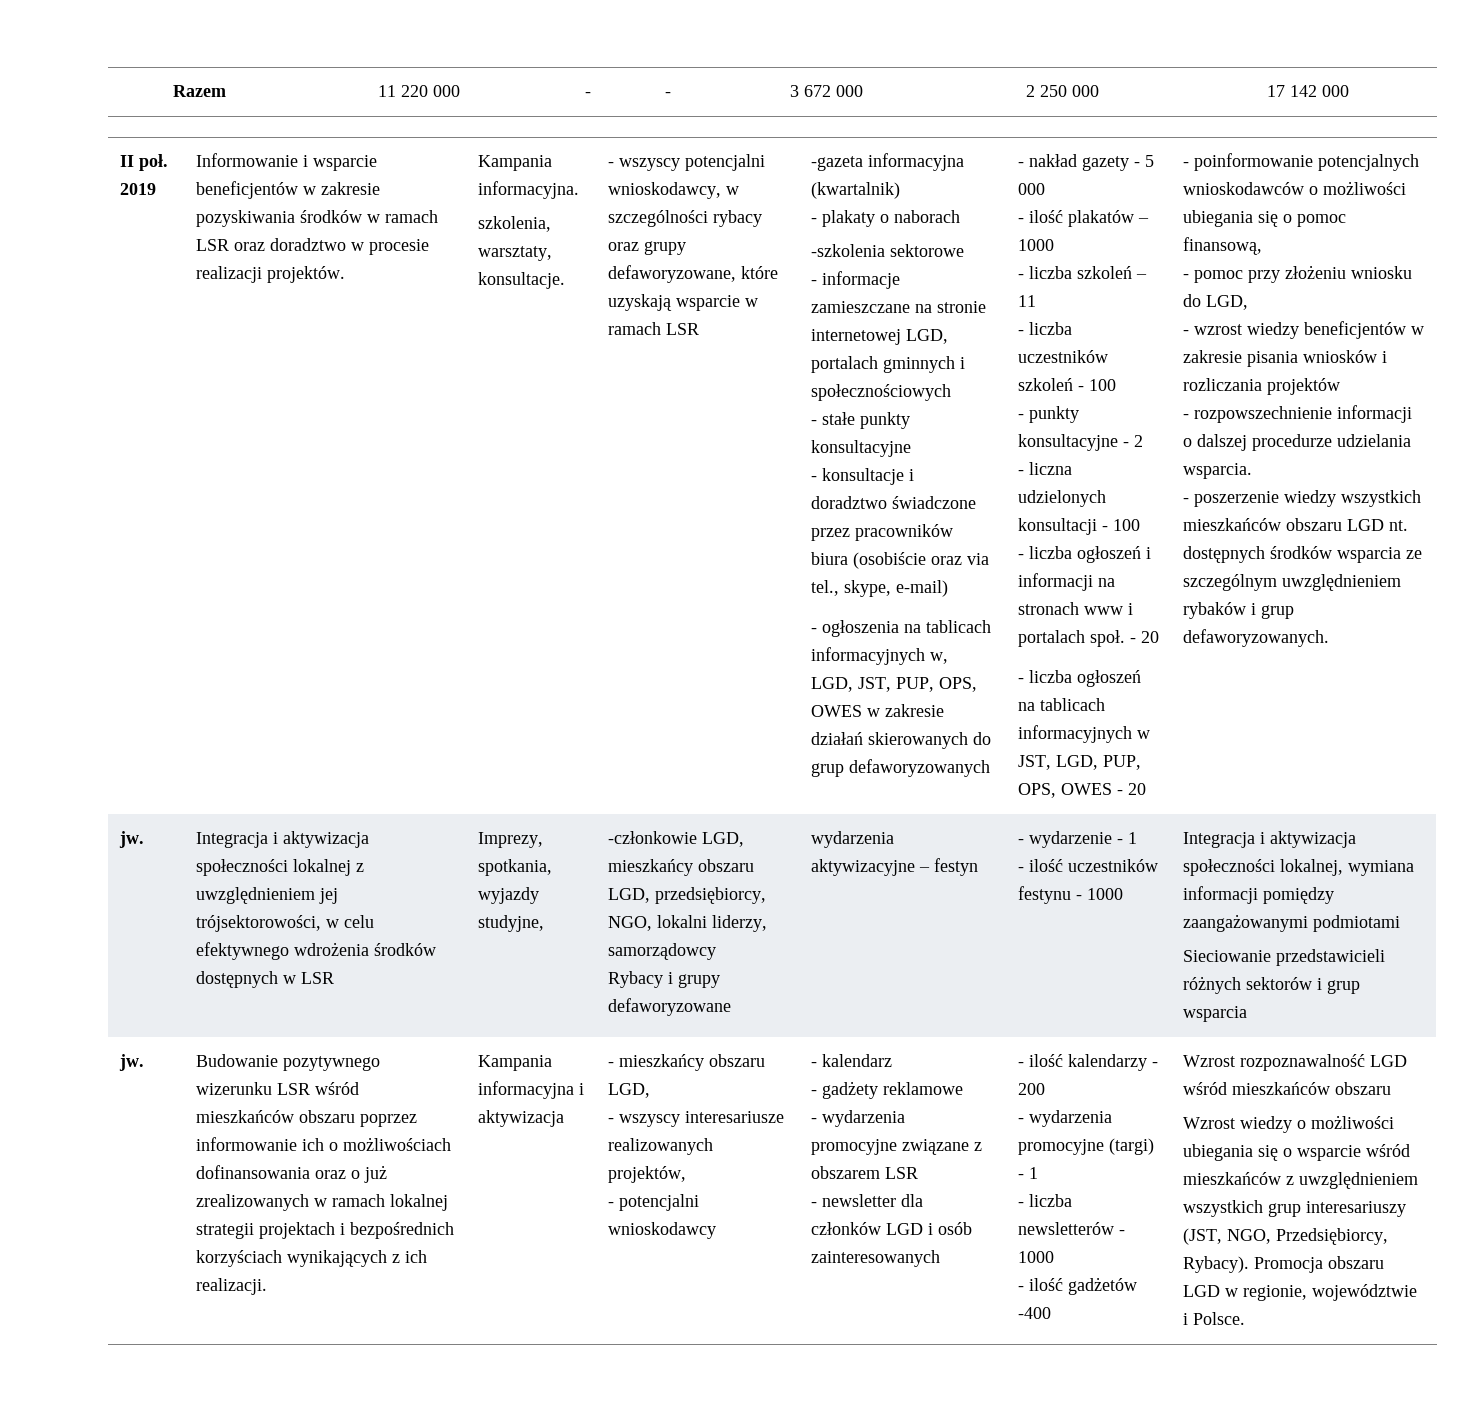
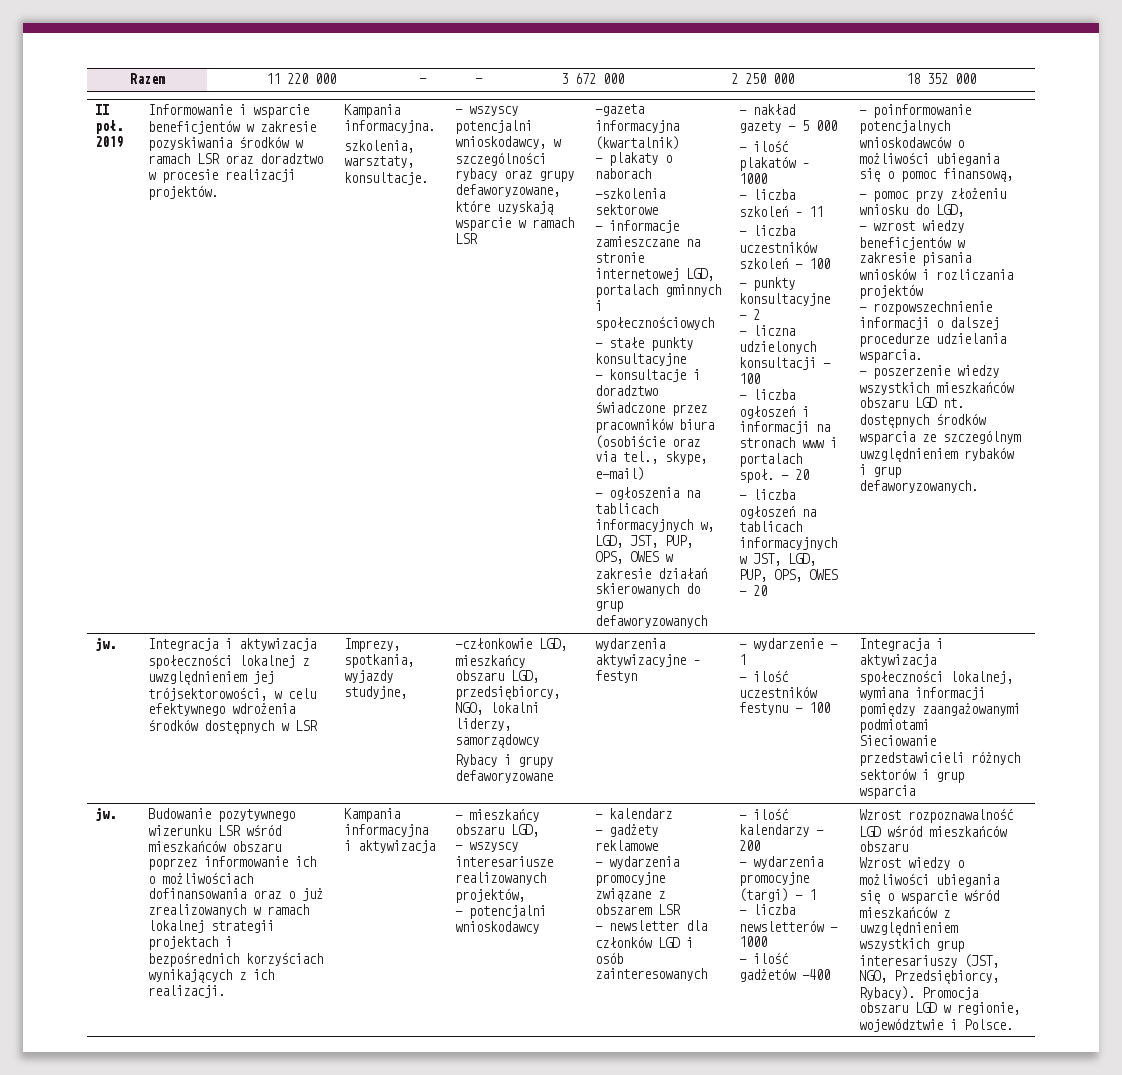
- Razem | 11 220 000 | - | - | 3 672 000 | 2 250 000 | 17 142 000
+ Razem | 11 220 000 | - | - | 3 672 000 | 2 250 000 | 18 352 000
- - ilość uczestników festynu - 1000
+ - ilość uczestników festynu - 100

